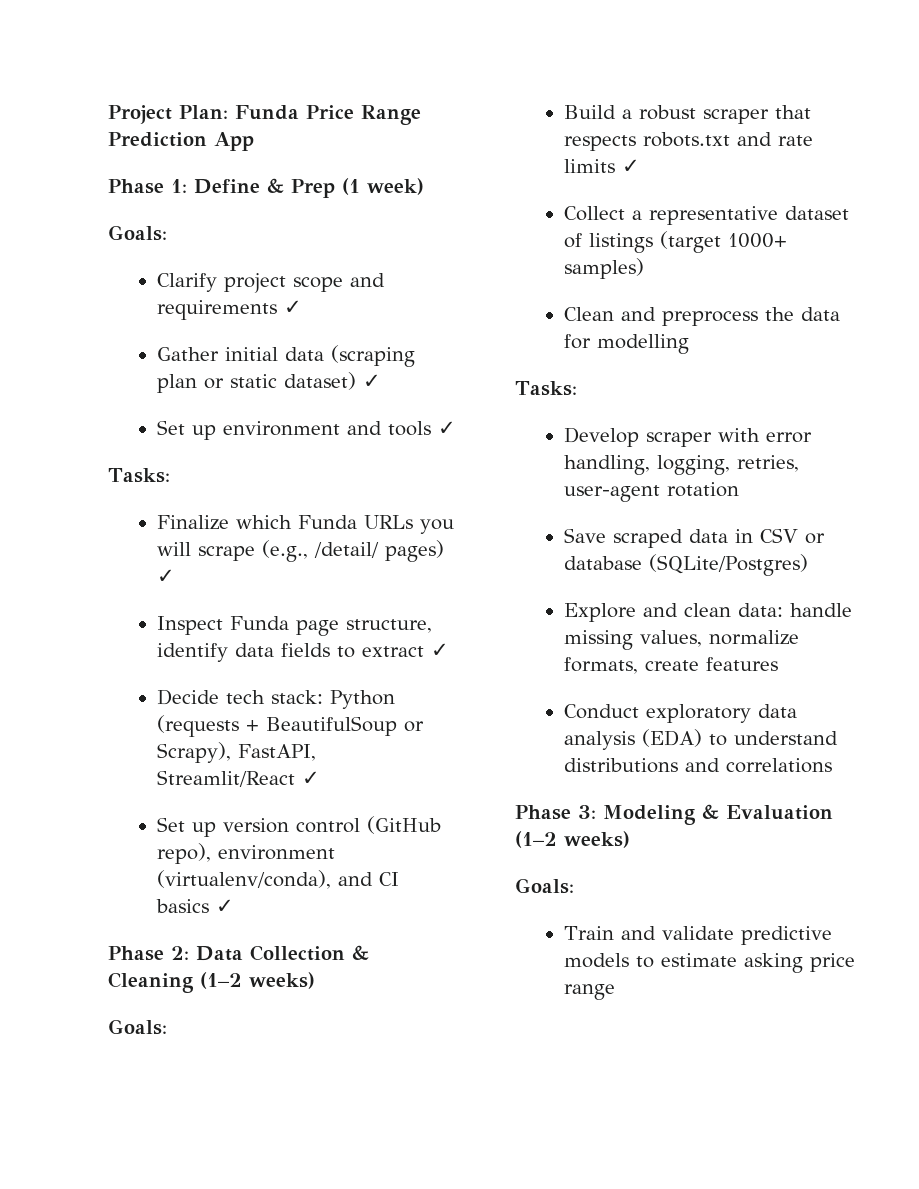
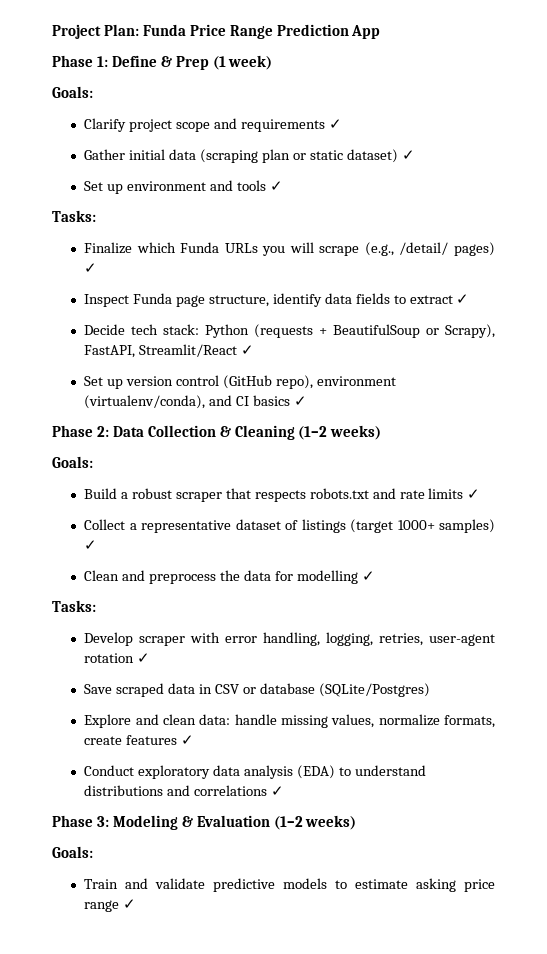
- Collect a representative dataset of listings (target 1000+ samples)
+ Collect a representative dataset of listings (target 1000+ samples) ✓
- Clean and preprocess the data for modelling
+ Clean and preprocess the data for modelling ✓
- Develop scraper with error handling, logging, retries, user-agent rotation
+ Develop scraper with error handling, logging, retries, user-agent rotation ✓
- Explore and clean data: handle missing values, normalize formats, create features
+ Explore and clean data: handle missing values, normalize formats, create features ✓
- Conduct exploratory data analysis (EDA) to understand distributions and correlations
+ Conduct exploratory data analysis (EDA) to understand distributions and correlations ✓
- Train and validate predictive models to estimate asking price range
+ Train and validate predictive models to estimate asking price range ✓

